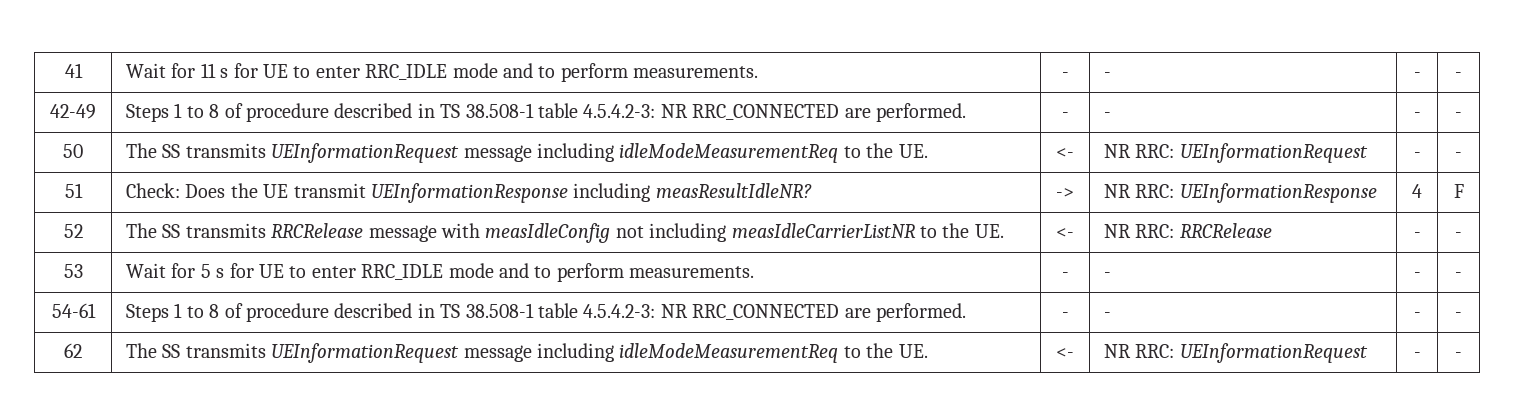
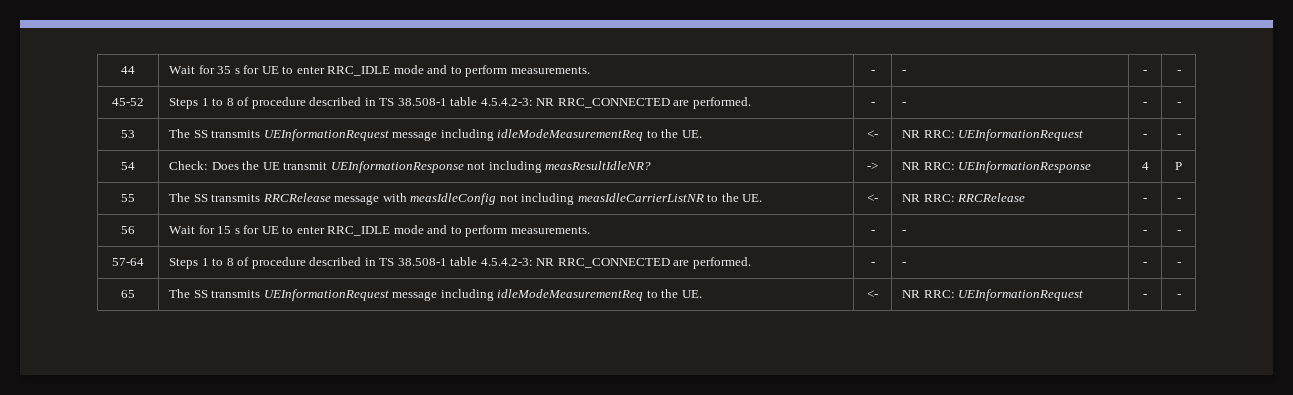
- 41 | Wait for 11 s for UE to enter RRC_IDLE mode and to perform measurements. | - | - | - | -
+ 44 | Wait for 35 s for UE to enter RRC_IDLE mode and to perform measurements. | - | - | - | -
- 42-49 | Steps 1 to 8 of procedure described in TS 38.508-1 table 4.5.4.2-3: NR RRC_CONNECTED are performed. | - | - | - | -
+ 45-52 | Steps 1 to 8 of procedure described in TS 38.508-1 table 4.5.4.2-3: NR RRC_CONNECTED are performed. | - | - | - | -
- 50 | The SS transmits UEInformationRequest message including idleModeMeasurementReq to the UE. | <- | NR RRC: UEInformationRequest | - | -
+ 53 | The SS transmits UEInformationRequest message including idleModeMeasurementReq to the UE. | <- | NR RRC: UEInformationRequest | - | -
- 51 | Check: Does the UE transmit UEInformationResponse including measResultIdleNR? | -> | NR RRC: UEInformationResponse | 4 | F
- 52 | The SS transmits RRCRelease message with measIdleConfig not including measIdleCarrierListNR to the UE. | <- | NR RRC: RRCRelease | - | -
+ 54 | Check: Does the UE transmit UEInformationResponse not including measResultIdleNR? | -> | NR RRC: UEInformationResponse | 4 | P
+ 55 | The SS transmits RRCRelease message with measIdleConfig not including measIdleCarrierListNR to the UE. | <- | NR RRC: RRCRelease | - | -
- 53 | Wait for 5 s for UE to enter RRC_IDLE mode and to perform measurements. | - | - | - | -
+ 56 | Wait for 15 s for UE to enter RRC_IDLE mode and to perform measurements. | - | - | - | -
- 54-61 | Steps 1 to 8 of procedure described in TS 38.508-1 table 4.5.4.2-3: NR RRC_CONNECTED are performed. | - | - | - | -
+ 57-64 | Steps 1 to 8 of procedure described in TS 38.508-1 table 4.5.4.2-3: NR RRC_CONNECTED are performed. | - | - | - | -
- 62 | The SS transmits UEInformationRequest message including idleModeMeasurementReq to the UE. | <- | NR RRC: UEInformationRequest | - | -
+ 65 | The SS transmits UEInformationRequest message including idleModeMeasurementReq to the UE. | <- | NR RRC: UEInformationRequest | - | -

